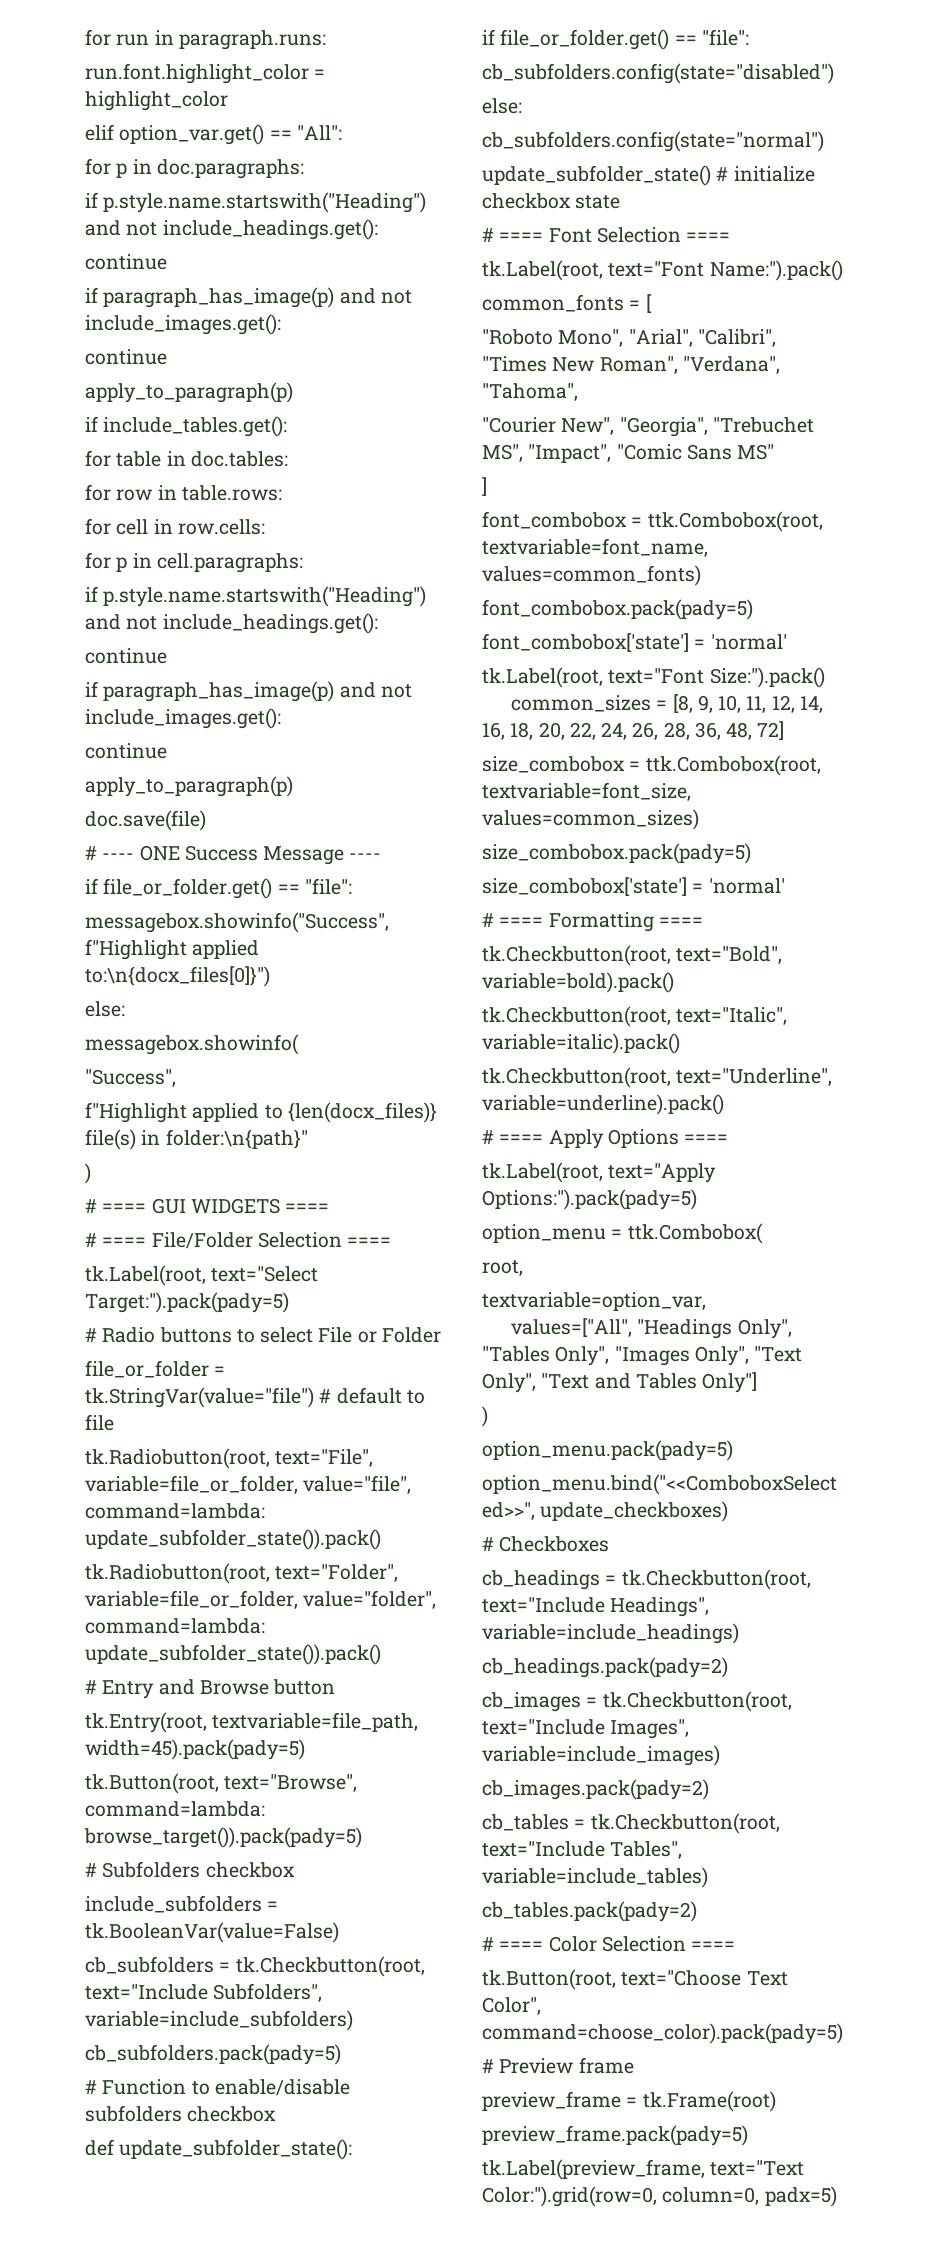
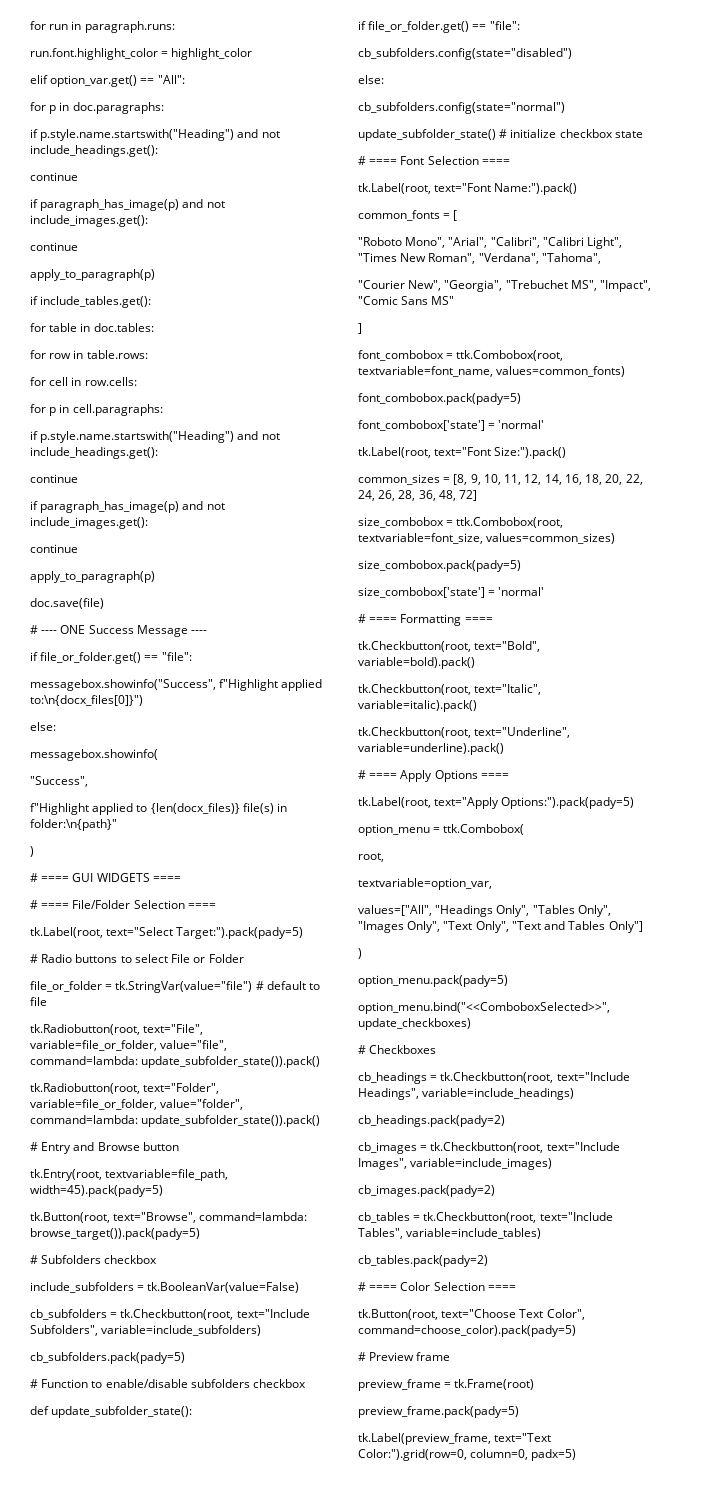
- "Roboto Mono", "Arial", "Calibri", "Times New Roman", "Verdana", "Tahoma",
+ "Roboto Mono", "Arial", "Calibri", "Calibri Light", "Times New Roman", "Verdana", "Tahoma",

